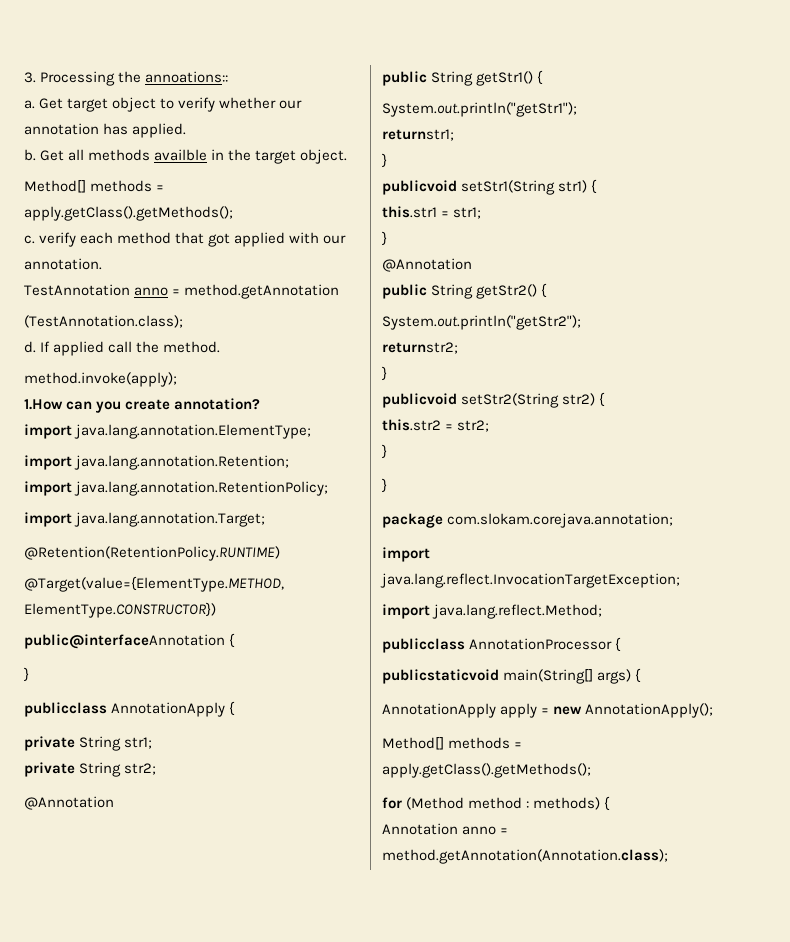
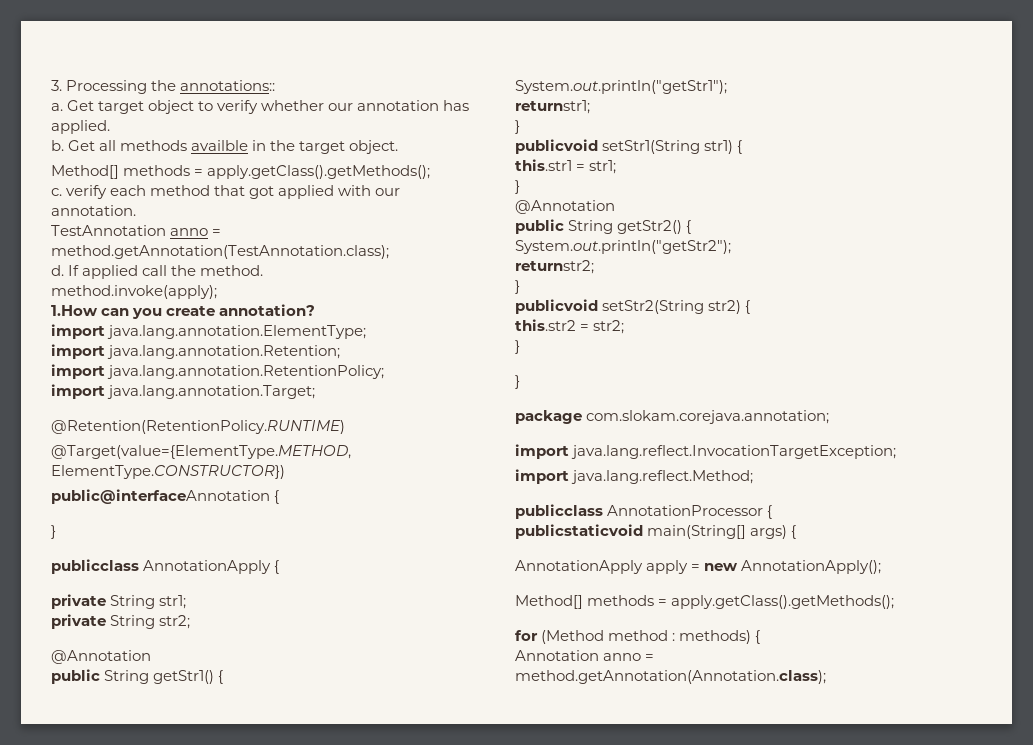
- 3. Processing the annoations::
+ 3. Processing the annotations::
- TestAnnotation anno = method.getAnnotation
- (TestAnnotation.class);
+ TestAnnotation anno = method.getAnnotation(TestAnnotation.class);

